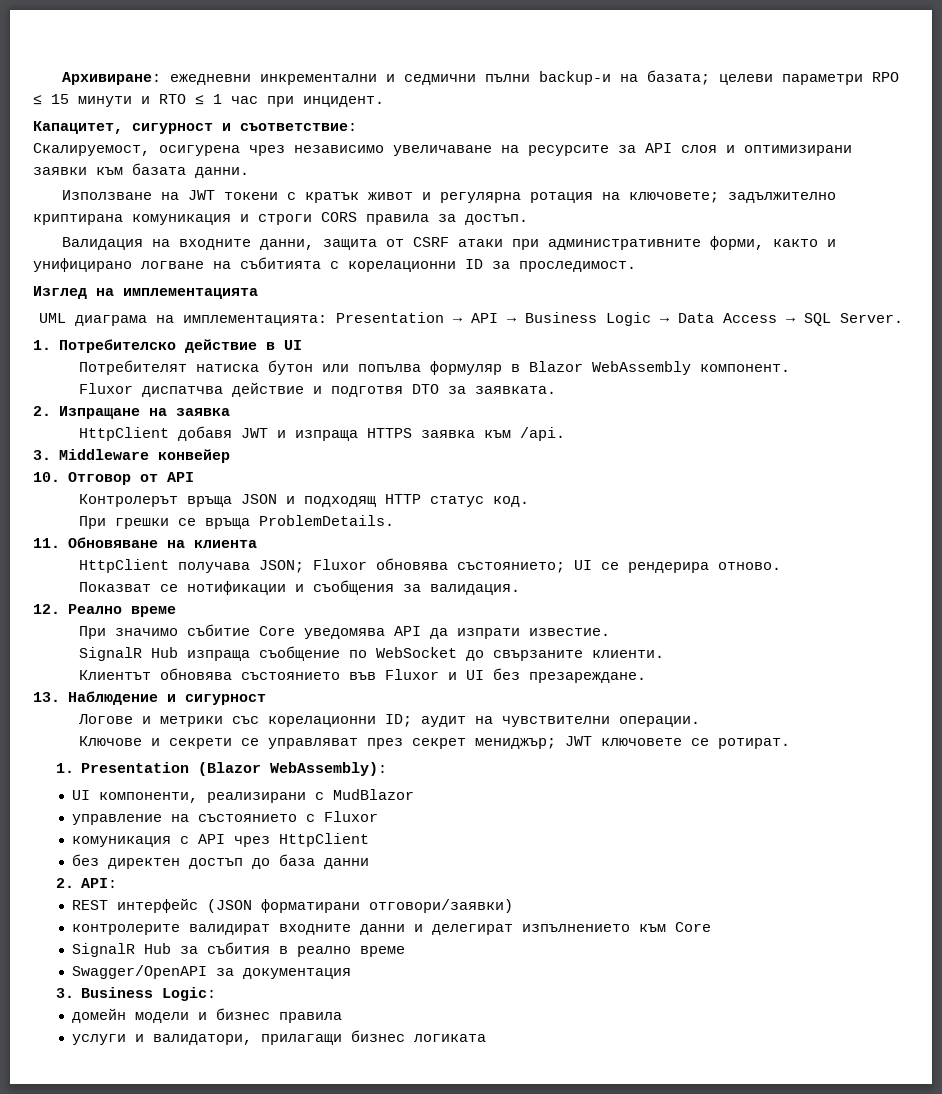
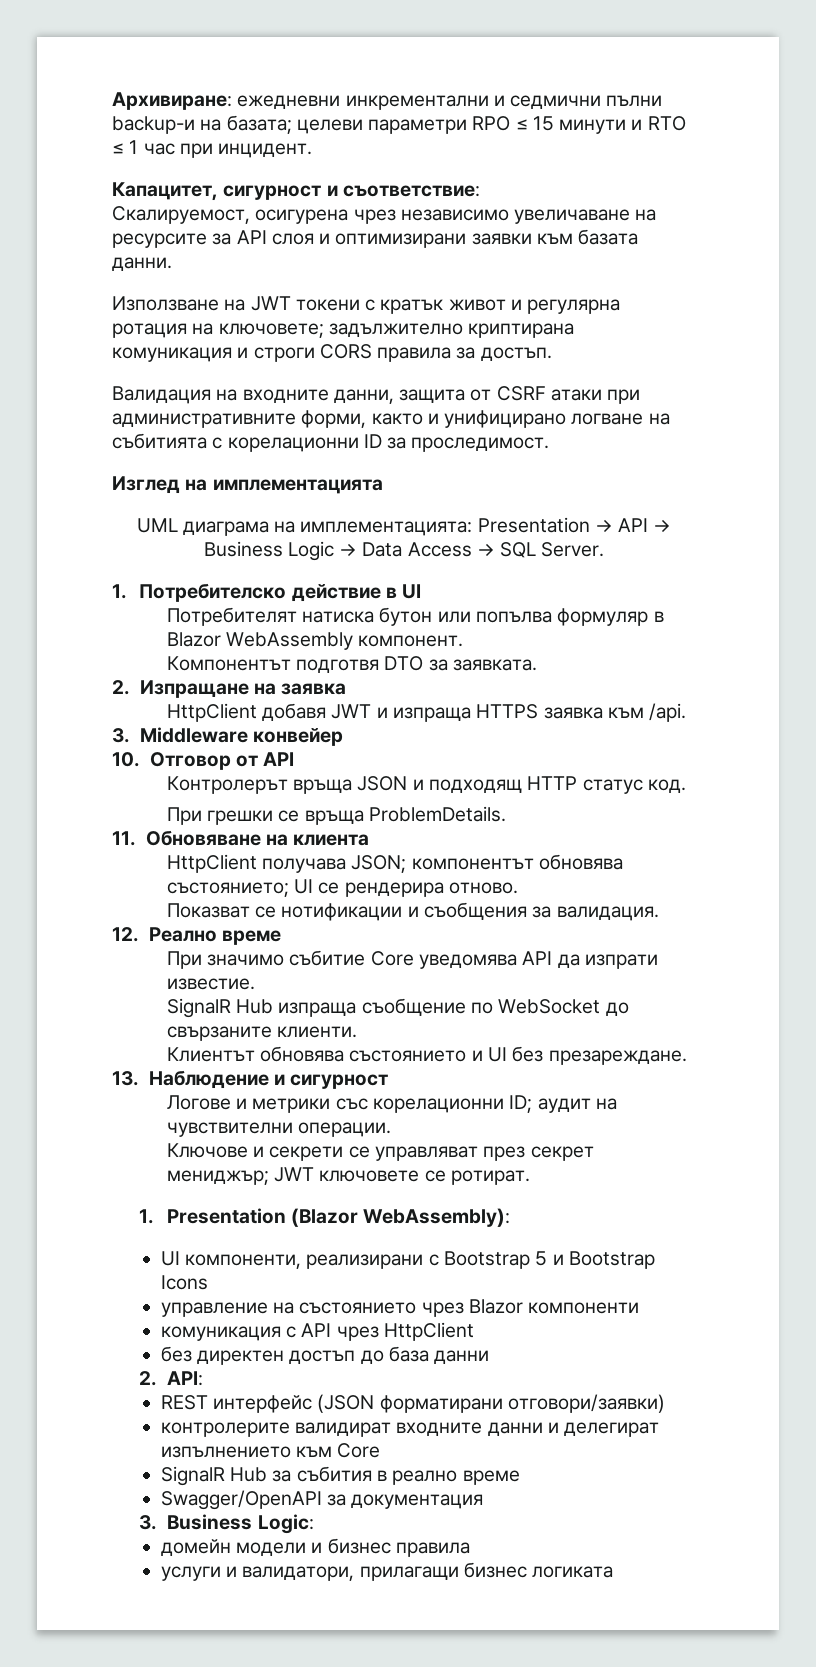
- Fluxor диспатчва действие и подготвя DTO за заявката.
+ Компонентът подготвя DTO за заявката.
- HttpClient получава JSON; Fluxor обновява състоянието; UI се рендерира отново.
+ HttpClient получава JSON; компонентът обновява състоянието; UI се рендерира отново.
- Клиентът обновява състоянието във Fluxor и UI без презареждане.
+ Клиентът обновява състоянието и UI без презареждане.
- UI компоненти, реализирани с MudBlazor
+ UI компоненти, реализирани с Bootstrap 5 и Bootstrap Icons
- управление на състоянието с Fluxor
+ управление на състоянието чрез Blazor компоненти

